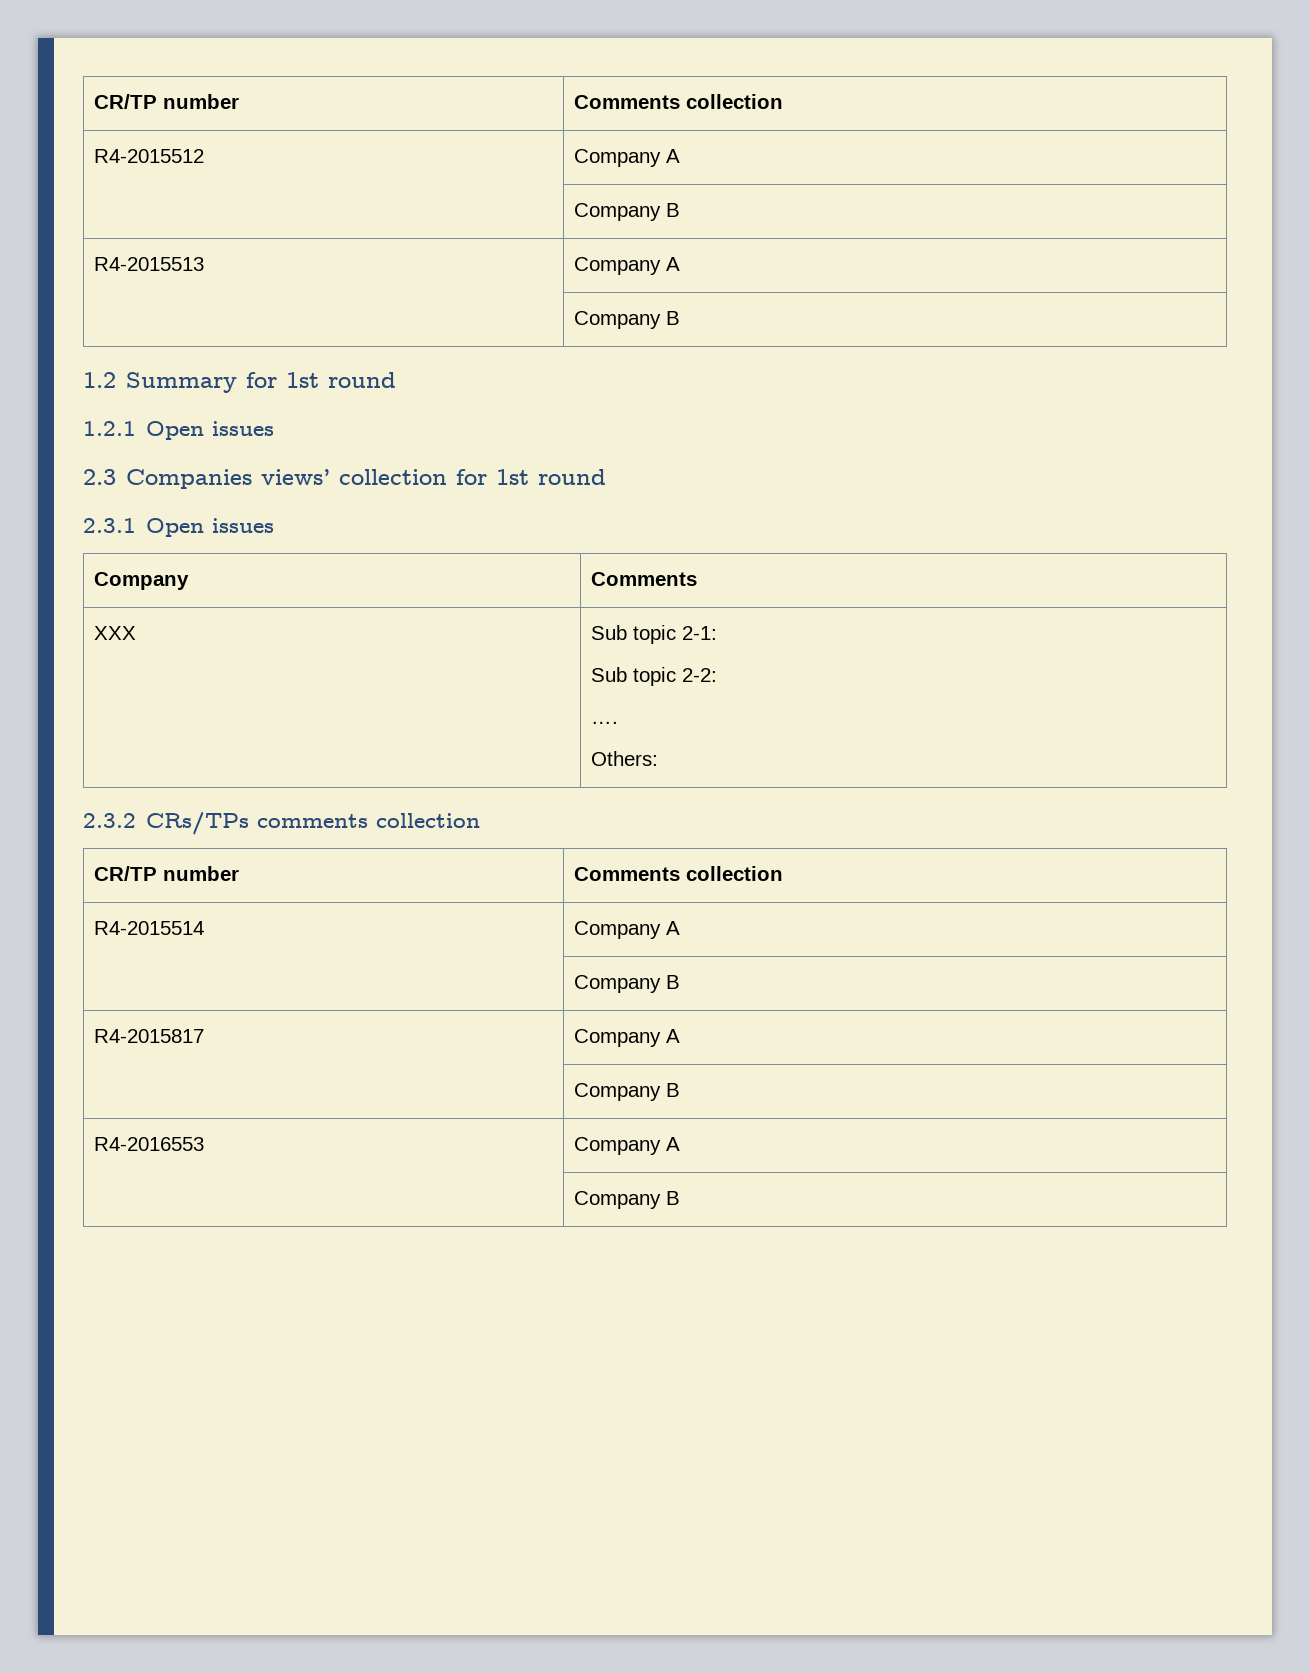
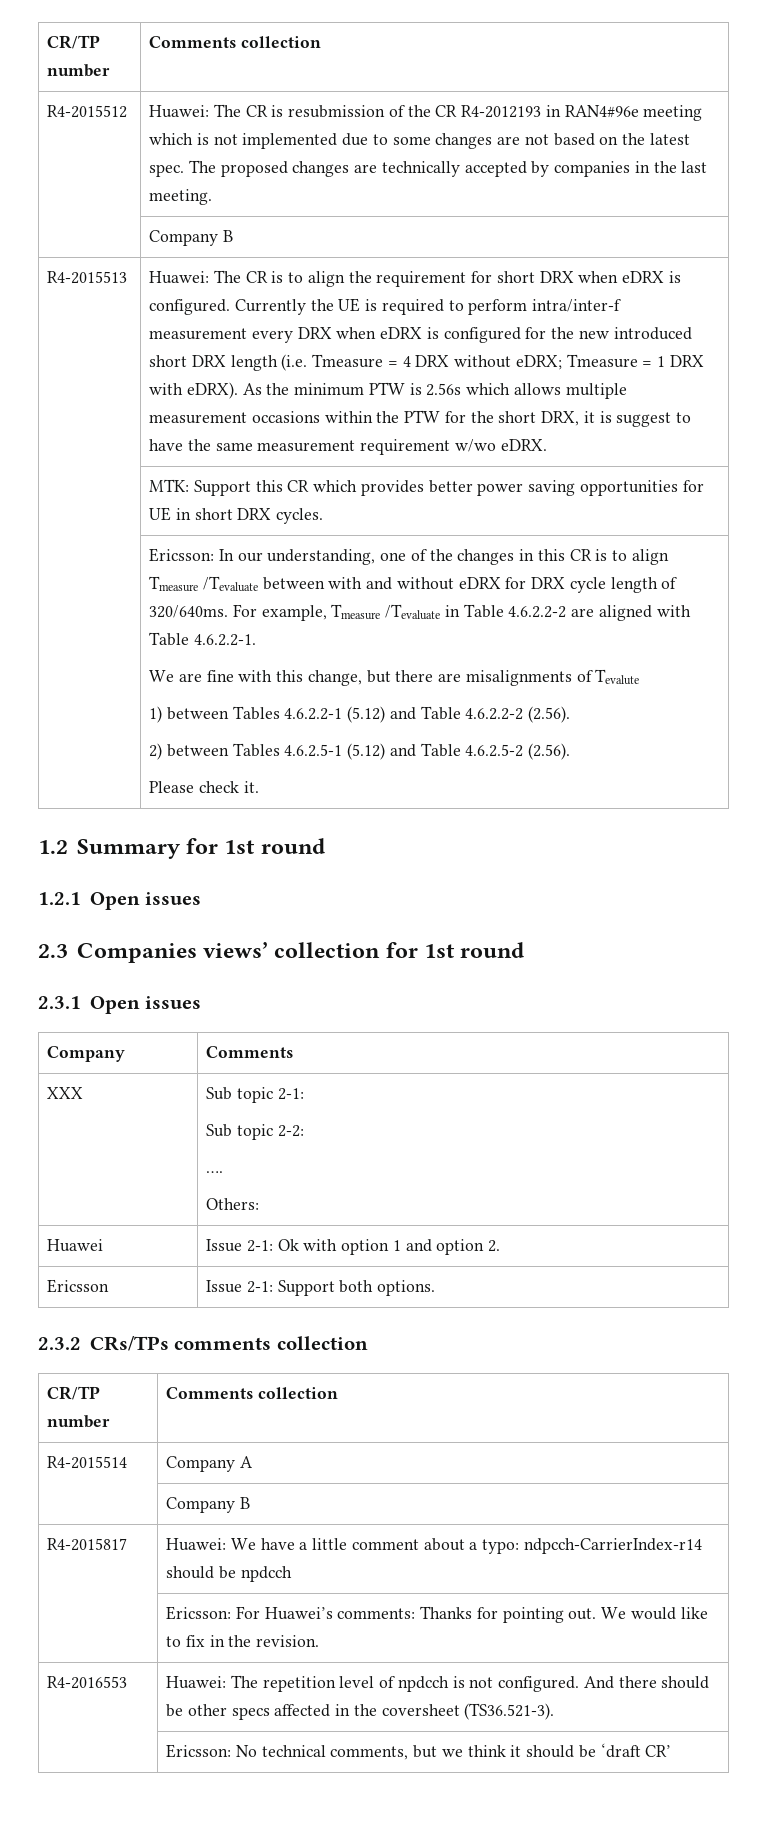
- R4-2015512 | Company A
+ R4-2015512 | Huawei: The CR is resubmission of the CR R4-2012193 in RAN4#96e meeting which is not implemented due to some changes are not based on the latest spec. The proposed changes are technically accepted by companies in the last meeting.
  | Company B
- R4-2015513 | Company A
- | Company B
+ R4-2015513 | Huawei: The CR is to align the requirement for short DRX when eDRX is configured. Currently the UE is required to perform intra/inter-f measurement every DRX when eDRX is configured for the new introduced short DRX length (i.e. Tmeasure = 4 DRX without eDRX; Tmeasure = 1 DRX with eDRX). As the minimum PTW is 2.56s which allows multiple measurement occasions within the PTW for the short DRX, it is suggest to have the same measurement requirement w/wo eDRX.
+ | MTK: Support this CR which provides better power saving opportunities for UE in short DRX cycles.
+ | Ericsson: In our understanding, one of the changes in this CR is to align Tmeasure /Tevaluate between with and without eDRX for DRX cycle length of 320/640ms. For example, Tmeasure /Tevaluate in Table 4.6.2.2-2 are aligned with Table 4.6.2.2-1.
+ We are fine with this change, but there are misalignments of Tevalute
+ 1) between Tables 4.6.2.2-1 (5.12) and Table 4.6.2.2-2 (2.56).
+ 2) between Tables 4.6.2.5-1 (5.12) and Table 4.6.2.5-2 (2.56).
+ Please check it.
+ Huawei | Issue 2-1: Ok with option 1 and option 2.
+ Ericsson | Issue 2-1: Support both options.
- R4-2015817 | Company A
- | Company B
- R4-2016553 | Company A
- | Company B
+ R4-2015817 | Huawei: We have a little comment about a typo: ndpcch-CarrierIndex-r14 should be npdcch
+ | Ericsson: For Huawei’s comments: Thanks for pointing out. We would like to fix in the revision.
+ R4-2016553 | Huawei: The repetition level of npdcch is not configured. And there should be other specs affected in the coversheet (TS36.521-3).
+ | Ericsson: No technical comments, but we think it should be ‘draft CR’

